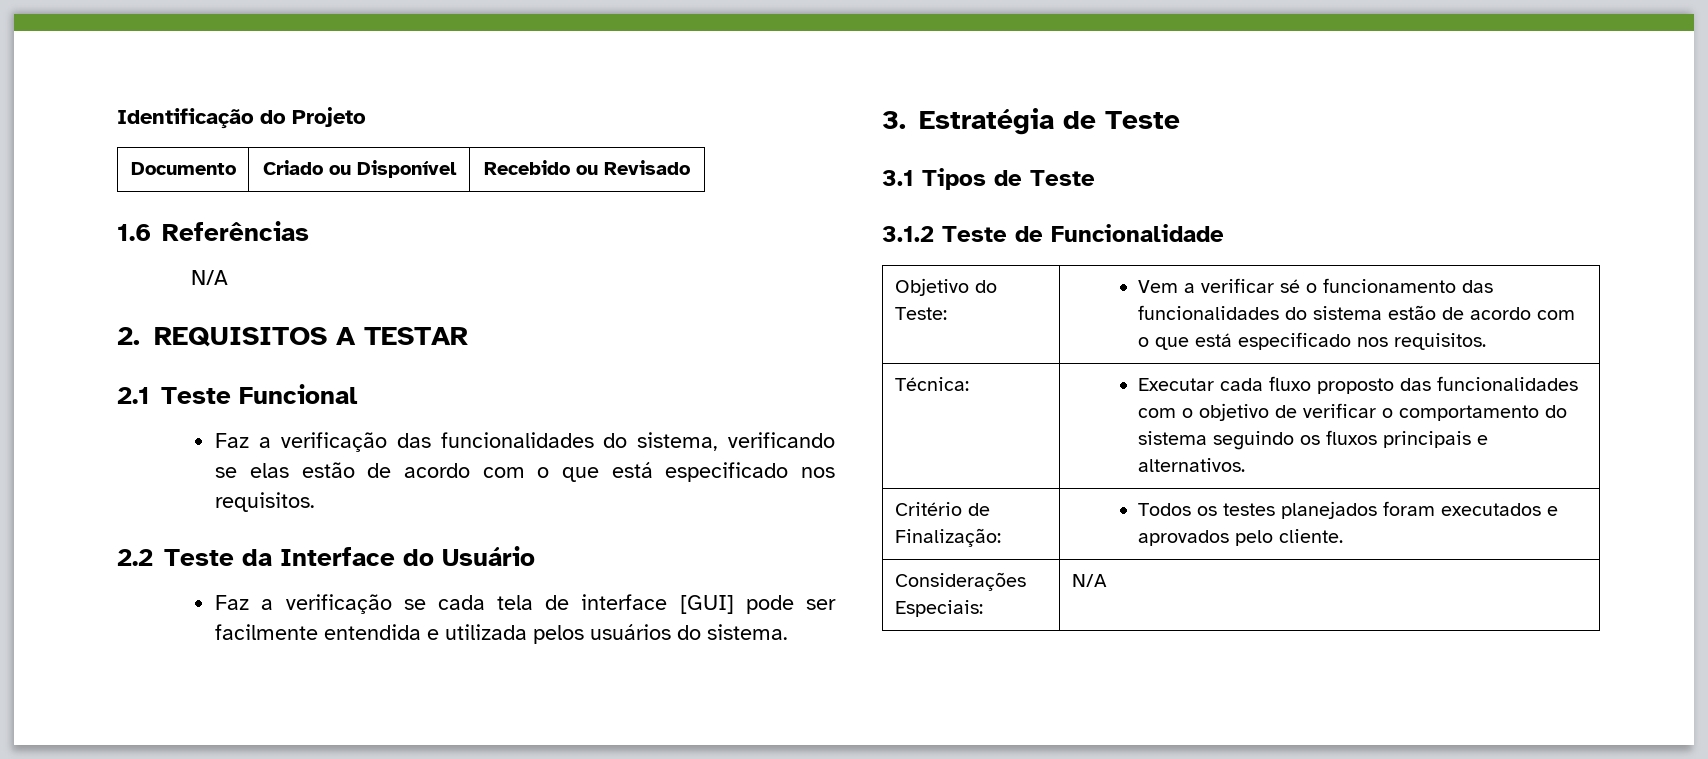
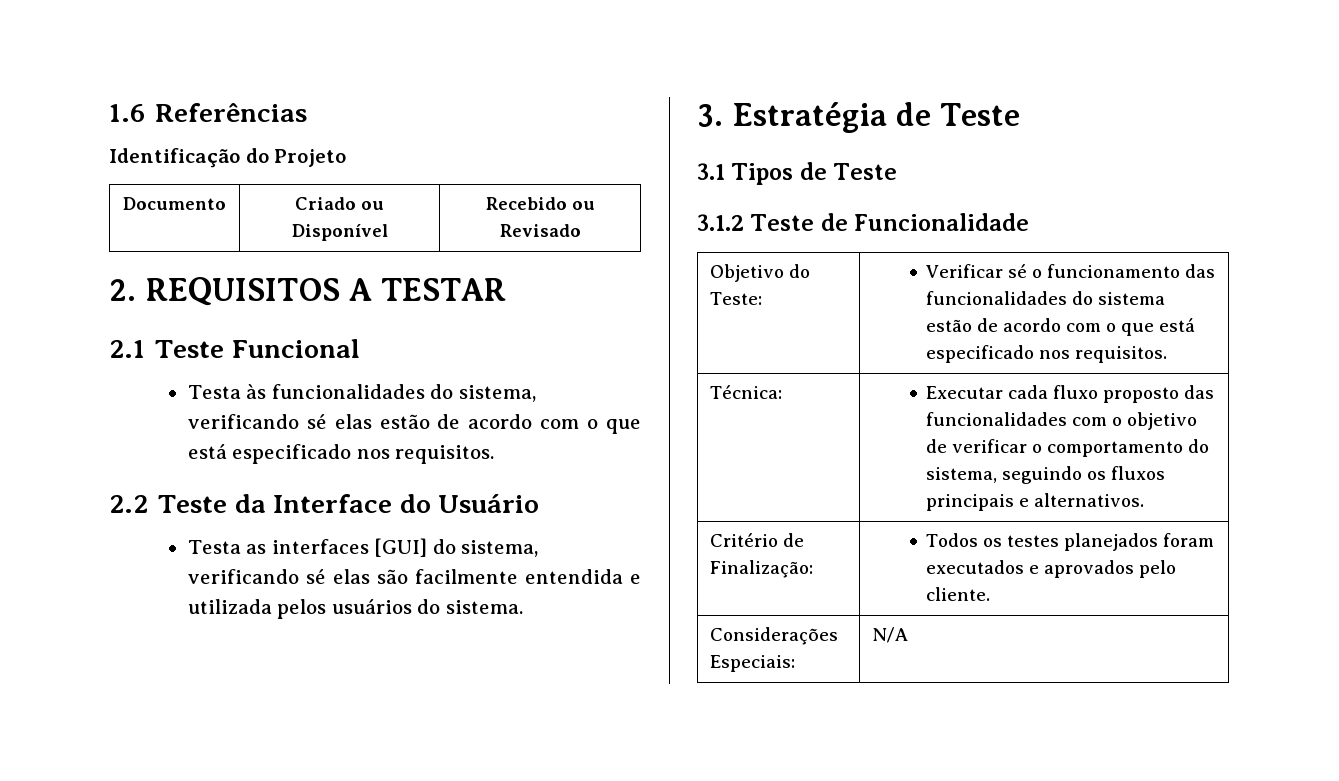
+ 1.6 Referências
- 1.6 Referências
- N/A
- Faz a verificação das funcionalidades do sistema, verificando se elas estão de acordo com o que está especificado nos requisitos.
+ Testa às funcionalidades do sistema, verificando sé elas estão de acordo com o que está especificado nos requisitos.
- Faz a verificação se cada tela de interface [GUI] pode ser facilmente entendida e utilizada pelos usuários do sistema.
+ Testa as interfaces [GUI] do sistema, verificando sé elas são facilmente entendida e utilizada pelos usuários do sistema.
- Objetivo do Teste: | Vem a verificar sé o funcionamento das funcionalidades do sistema estão de acordo com o que está especificado nos requisitos.
+ Objetivo do Teste: | Verificar sé o funcionamento das funcionalidades do sistema estão de acordo com o que está especificado nos requisitos.
- Técnica: | Executar cada fluxo proposto das funcionalidades com o objetivo de verificar o comportamento do sistema seguindo os fluxos principais e alternativos.
+ Técnica: | Executar cada fluxo proposto das funcionalidades com o objetivo de verificar o comportamento do sistema, seguindo os fluxos principais e alternativos.

